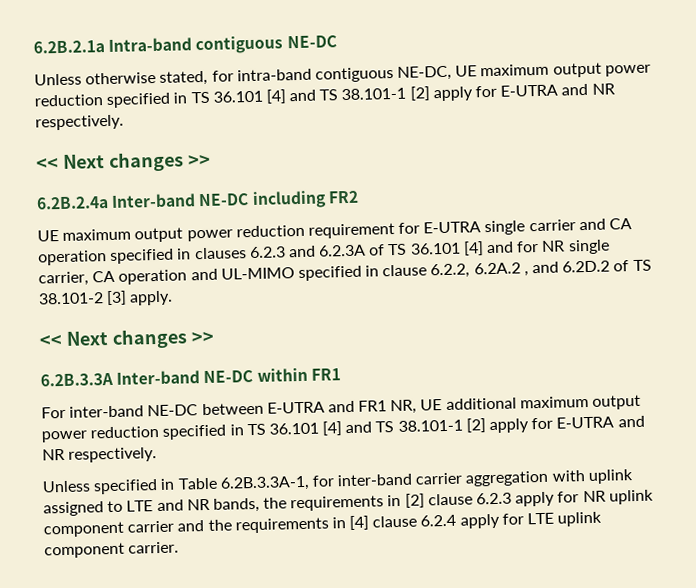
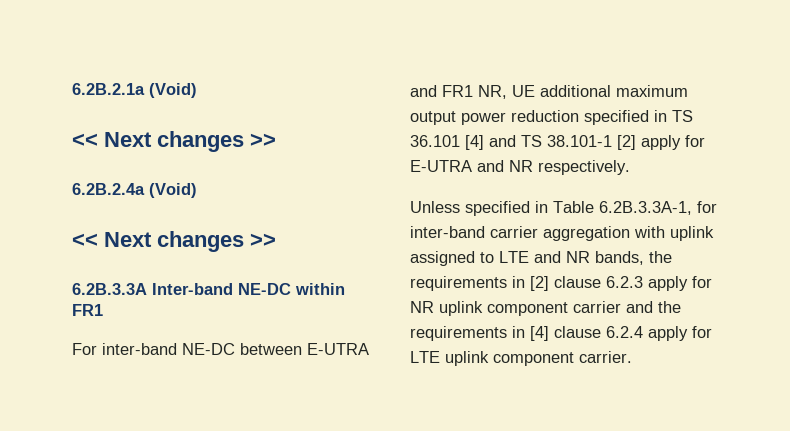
- 6.2B.2.1a Intra-band contiguous NE-DC
- Unless otherwise stated, for intra-band contiguous NE-DC, UE maximum output power reduction specified in TS 36.101 [4] and TS 38.101-1 [2] apply for E-UTRA and NR respectively.
+ 6.2B.2.1a (Void)
- 6.2B.2.4a Inter-band NE-DC including FR2
- UE maximum output power reduction requirement for E-UTRA single carrier and CA operation specified in clauses 6.2.3 and 6.2.3A of TS 36.101 [4] and for NR single carrier, CA operation and UL-MIMO specified in clause 6.2.2, 6.2A.2 , and 6.2D.2 of TS 38.101-2 [3] apply.
+ 6.2B.2.4a (Void)

